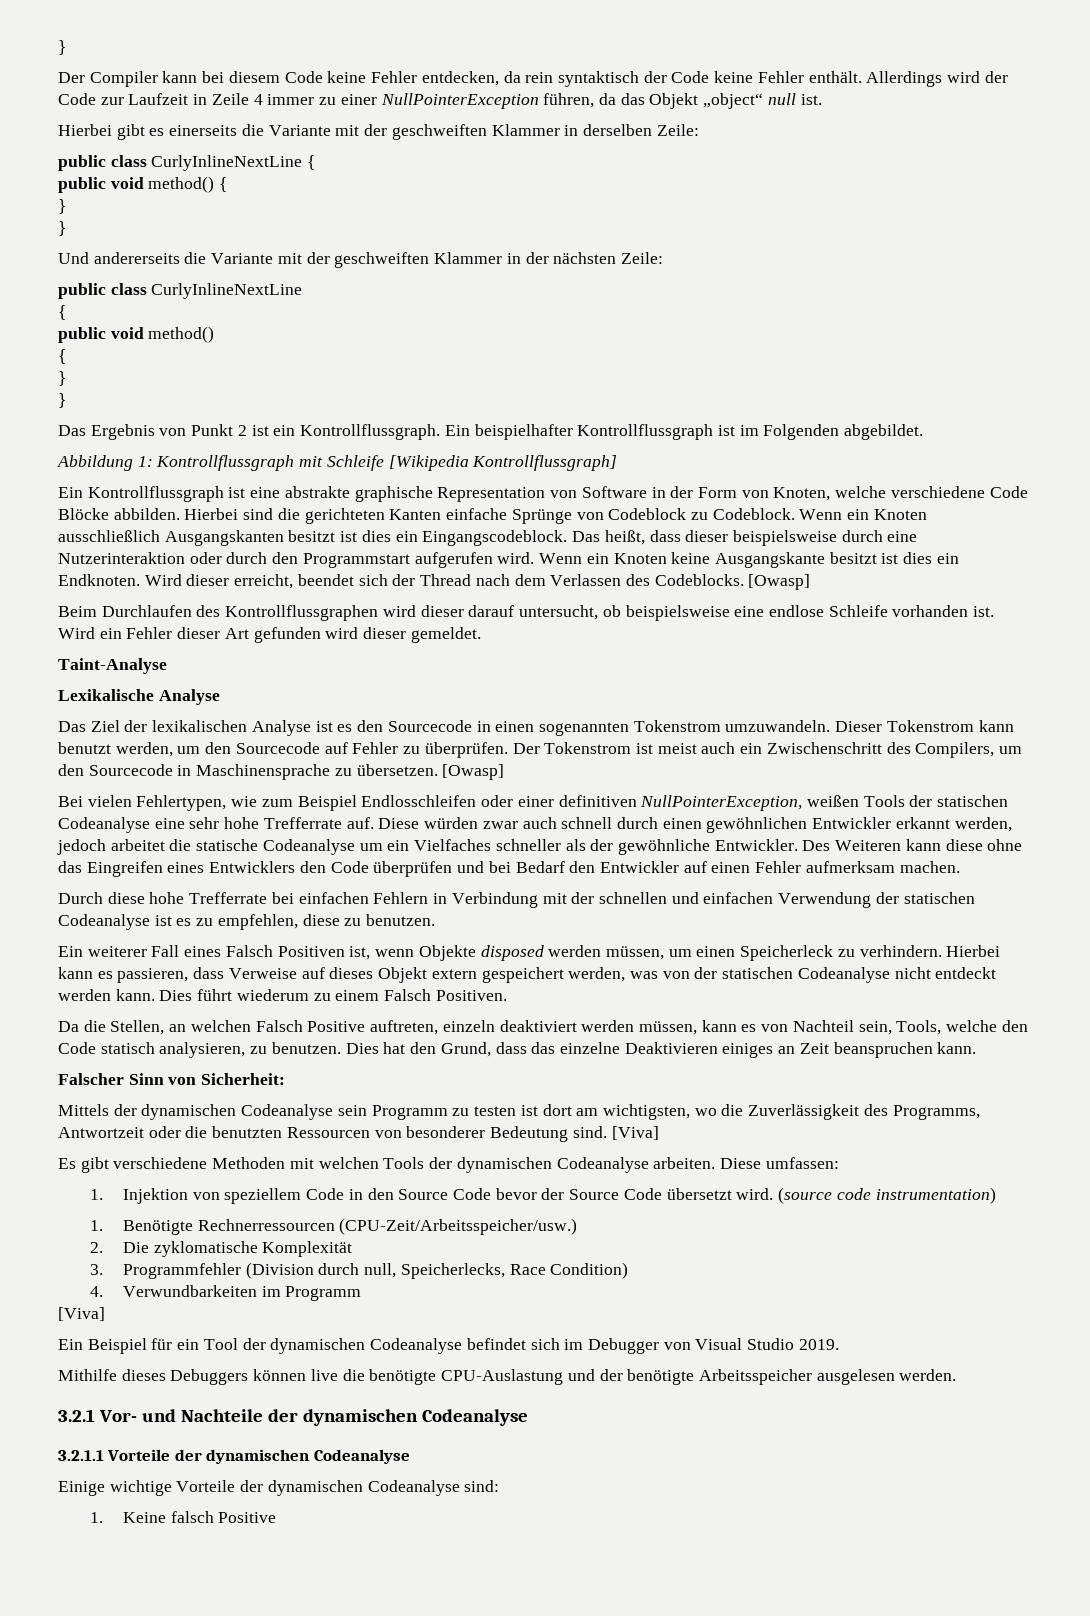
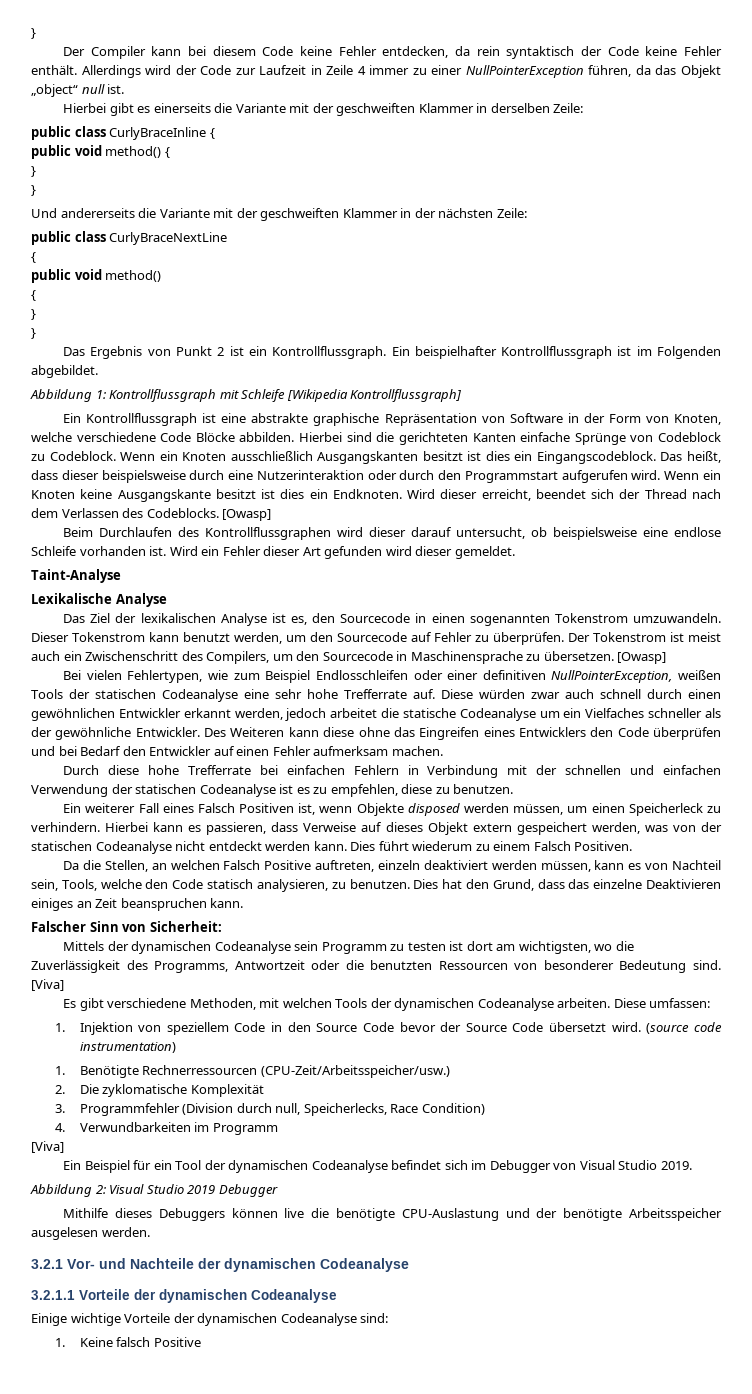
- public class CurlyInlineNextLine {
+ public class CurlyBraceInline {
  Und andererseits die Variante mit der geschweiften Klammer in der nächsten Zeile:
- public class CurlyInlineNextLine
+ public class CurlyBraceNextLine
- Ein Kontrollflussgraph ist eine abstrakte graphische Representation von Software in der Form von Knoten, welche verschiedene Code Blöcke abbilden.
+ Ein Kontrollflussgraph ist eine abstrakte graphische Repräsentation von Software in der Form von Knoten, welche verschiedene Code Blöcke abbilden.
- Das Ziel der lexikalischen Analyse ist es den Sourcecode in einen sogenannten Tokenstrom umzuwandeln.
+ Das Ziel der lexikalischen Analyse ist es, den Sourcecode in einen sogenannten Tokenstrom umzuwandeln.
- Es gibt verschiedene Methoden mit welchen Tools der dynamischen Codeanalyse arbeiten.
+ Es gibt verschiedene Methoden, mit welchen Tools der dynamischen Codeanalyse arbeiten.
+ Abbildung 2: Visual Studio 2019 Debugger

